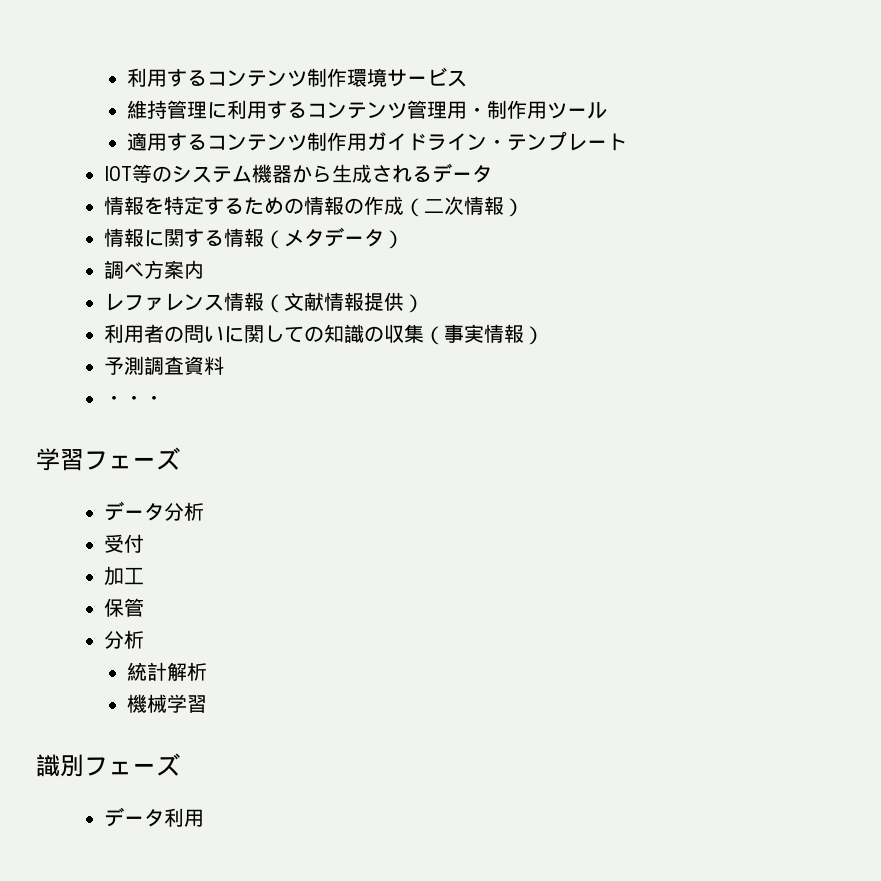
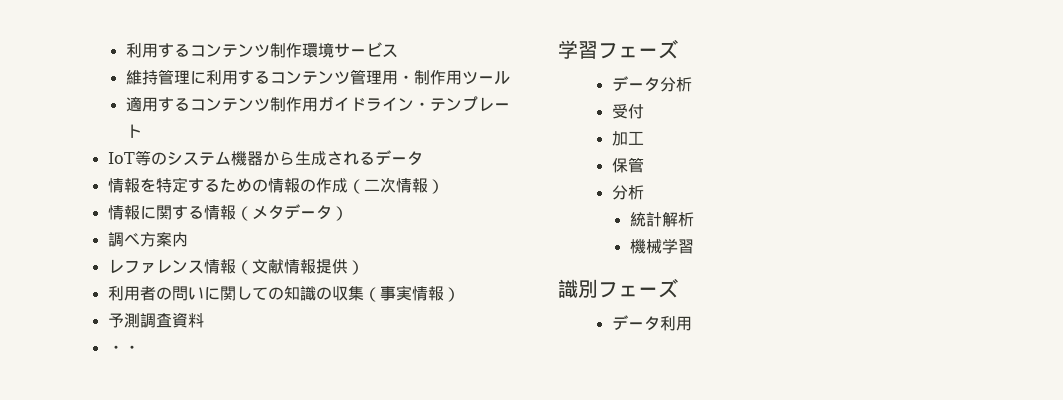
- IOT等のシステム機器から生成されるデータ
+ IoT等のシステム機器から生成されるデータ
- ・・・
+ ・・

